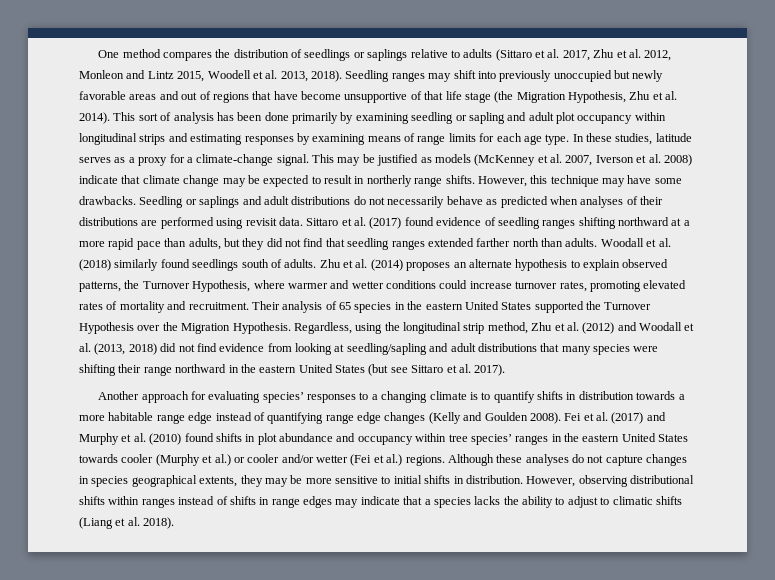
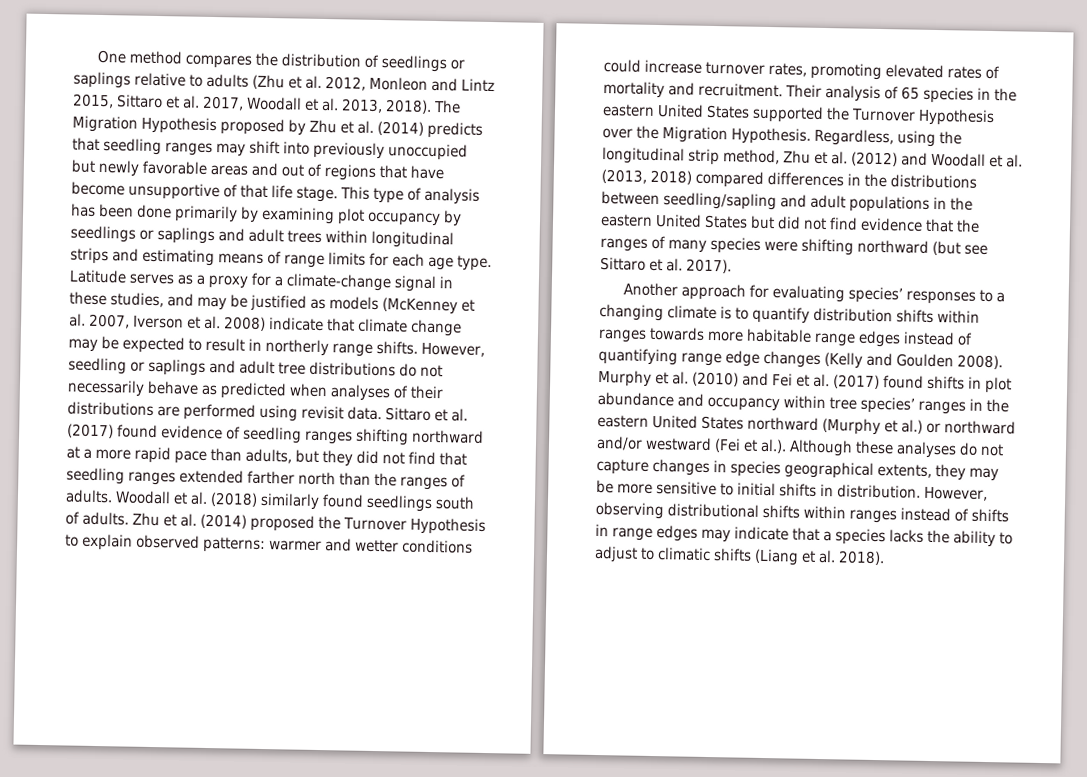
- One method compares the distribution of seedlings or saplings relative to adults (Sittaro et al. 2017, Zhu et al. 2012, Monleon and Lintz 2015, Woodell et al. 2013, 2018). Seedling ranges may shift into previously unoccupied but newly favorable areas and out of regions that have become unsupportive of that life stage (the Migration Hypothesis, Zhu et al. 2014). This sort of analysis has been done primarily by examining seedling or sapling and adult plot occupancy within longitudinal strips and estimating responses by examining means of range limits for each age type.
+ One method compares the distribution of seedlings or saplings relative to adults (Zhu et al. 2012, Monleon and Lintz 2015, Sittaro et al. 2017, Woodall et al. 2013, 2018). The Migration Hypothesis proposed by Zhu et al. (2014) predicts that seedling ranges may shift into previously unoccupied but newly favorable areas and out of regions that have become unsupportive of that life stage. This type of analysis has been done primarily by examining plot occupancy by seedlings or saplings and adult trees within longitudinal strips and estimating means of range limits for each age type.
- In these studies, latitude serves as a proxy for a climate-change signal. This may be justified as models (McKenney et al. 2007, Iverson et al. 2008) indicate that climate change may be expected to result in northerly range shifts.
+ Latitude serves as a proxy for a climate-change signal in these studies, and may be justified as models (McKenney et al. 2007, Iverson et al. 2008) indicate that climate change may be expected to result in northerly range shifts.
- However, this technique may have some drawbacks. Seedling or saplings and adult distributions do not necessarily behave as predicted when analyses of their distributions are performed using revisit data.
+ However, seedling or saplings and adult tree distributions do not necessarily behave as predicted when analyses of their distributions are performed using revisit data.
- Sittaro et al. (2017) found evidence of seedling ranges shifting northward at a more rapid pace than adults, but they did not find that seedling ranges extended farther north than adults.
+ Sittaro et al. (2017) found evidence of seedling ranges shifting northward at a more rapid pace than adults, but they did not find that seedling ranges extended farther north than the ranges of adults.
- Zhu et al. (2014) proposes an alternate hypothesis to explain observed patterns, the Turnover Hypothesis, where warmer and wetter conditions could increase turnover rates, promoting elevated rates of mortality and recruitment.
+ Zhu et al. (2014) proposed the Turnover Hypothesis to explain observed patterns: warmer and wetter conditions could increase turnover rates, promoting elevated rates of mortality and recruitment.
- Regardless, using the longitudinal strip method, Zhu et al. (2012) and Woodall et al. (2013, 2018) did not find evidence from looking at seedling/sapling and adult distributions that many species were shifting their range northward in the eastern United States (but see Sittaro et al. 2017).
+ Regardless, using the longitudinal strip method, Zhu et al. (2012) and Woodall et al. (2013, 2018) compared differences in the distributions between seedling/sapling and adult populations in the eastern United States but did not find evidence that the ranges of many species were shifting northward (but see Sittaro et al. 2017).
- Another approach for evaluating species’ responses to a changing climate is to quantify shifts in distribution towards a more habitable range edge instead of quantifying range edge changes (Kelly and Goulden 2008).
+ Another approach for evaluating species’ responses to a changing climate is to quantify distribution shifts within ranges towards more habitable range edges instead of quantifying range edge changes (Kelly and Goulden 2008).
- Fei et al. (2017) and Murphy et al. (2010) found shifts in plot abundance and occupancy within tree species’ ranges in the eastern United States towards cooler (Murphy et al.) or cooler and/or wetter (Fei et al.) regions. Although these analyses do not capture changes in species geographical extents, they may be more sensitive to initial shifts in distribution.
+ Murphy et al. (2010) and Fei et al. (2017) found shifts in plot abundance and occupancy within tree species’ ranges in the eastern United States northward (Murphy et al.) or northward and/or westward (Fei et al.). Although these analyses do not capture changes in species geographical extents, they may be more sensitive to initial shifts in distribution.

